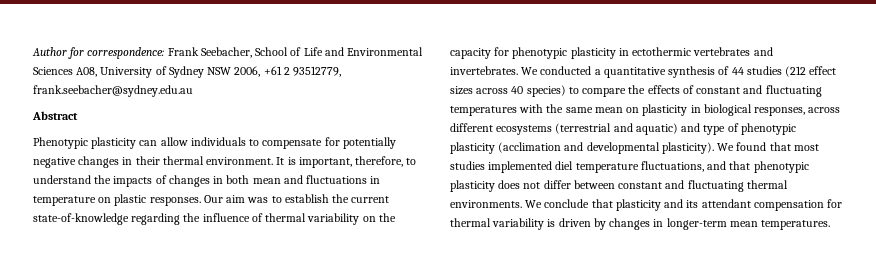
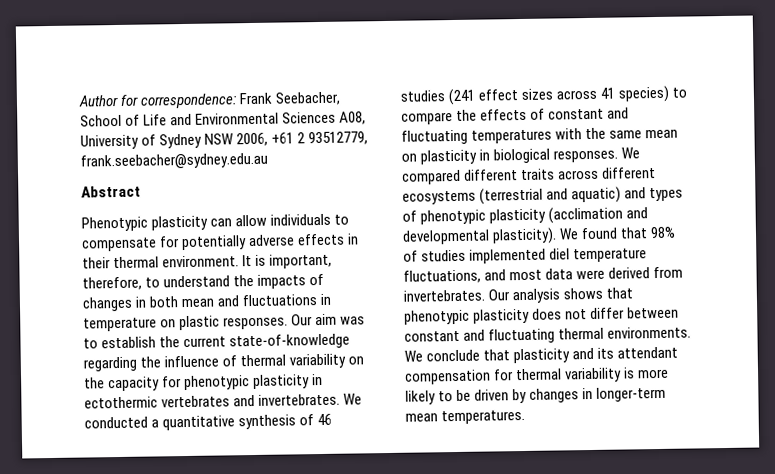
- Phenotypic plasticity can allow individuals to compensate for potentially negative changes in their thermal environment.
+ Phenotypic plasticity can allow individuals to compensate for potentially adverse effects in their thermal environment.
- We conducted a quantitative synthesis of 44 studies (212 effect sizes across 40 species) to compare the effects of constant and fluctuating temperatures with the same mean on plasticity in biological responses, across different ecosystems (terrestrial and aquatic) and type of phenotypic plasticity (acclimation and developmental plasticity).
+ We conducted a quantitative synthesis of 46 studies (241 effect sizes across 41 species) to compare the effects of constant and fluctuating temperatures with the same mean on plasticity in biological responses. We compared different traits across different ecosystems (terrestrial and aquatic) and types of phenotypic plasticity (acclimation and developmental plasticity).
- We found that most studies implemented diel temperature fluctuations, and that phenotypic plasticity does not differ between constant and fluctuating thermal environments.
+ We found that 98% of studies implemented diel temperature fluctuations, and most data were derived from invertebrates. Our analysis shows that phenotypic plasticity does not differ between constant and fluctuating thermal environments.
- We conclude that plasticity and its attendant compensation for thermal variability is driven by changes in longer-term mean temperatures.
+ We conclude that plasticity and its attendant compensation for thermal variability is more likely to be driven by changes in longer-term mean temperatures.

